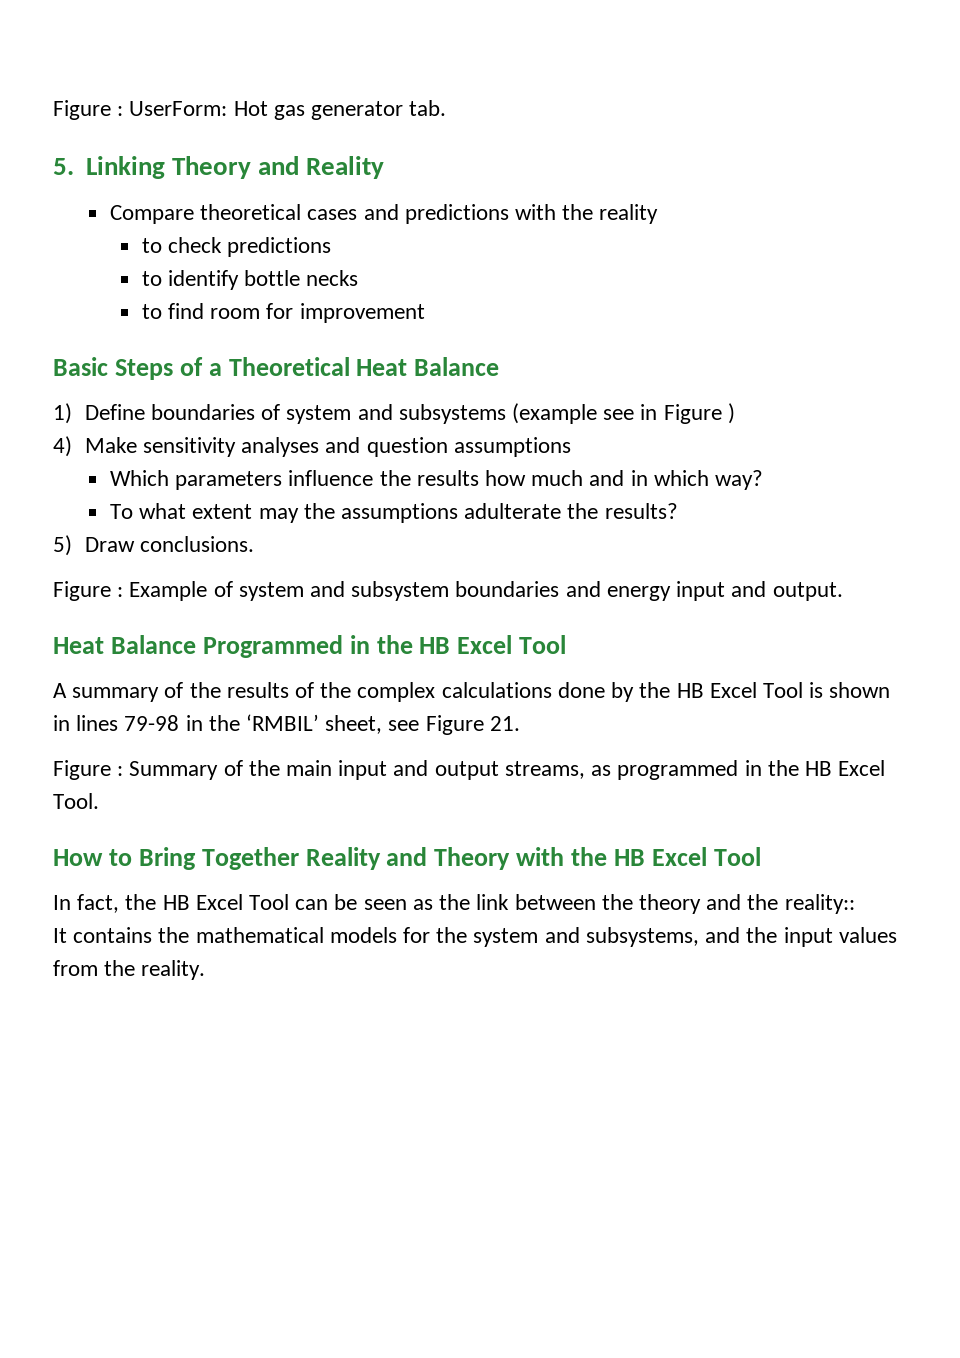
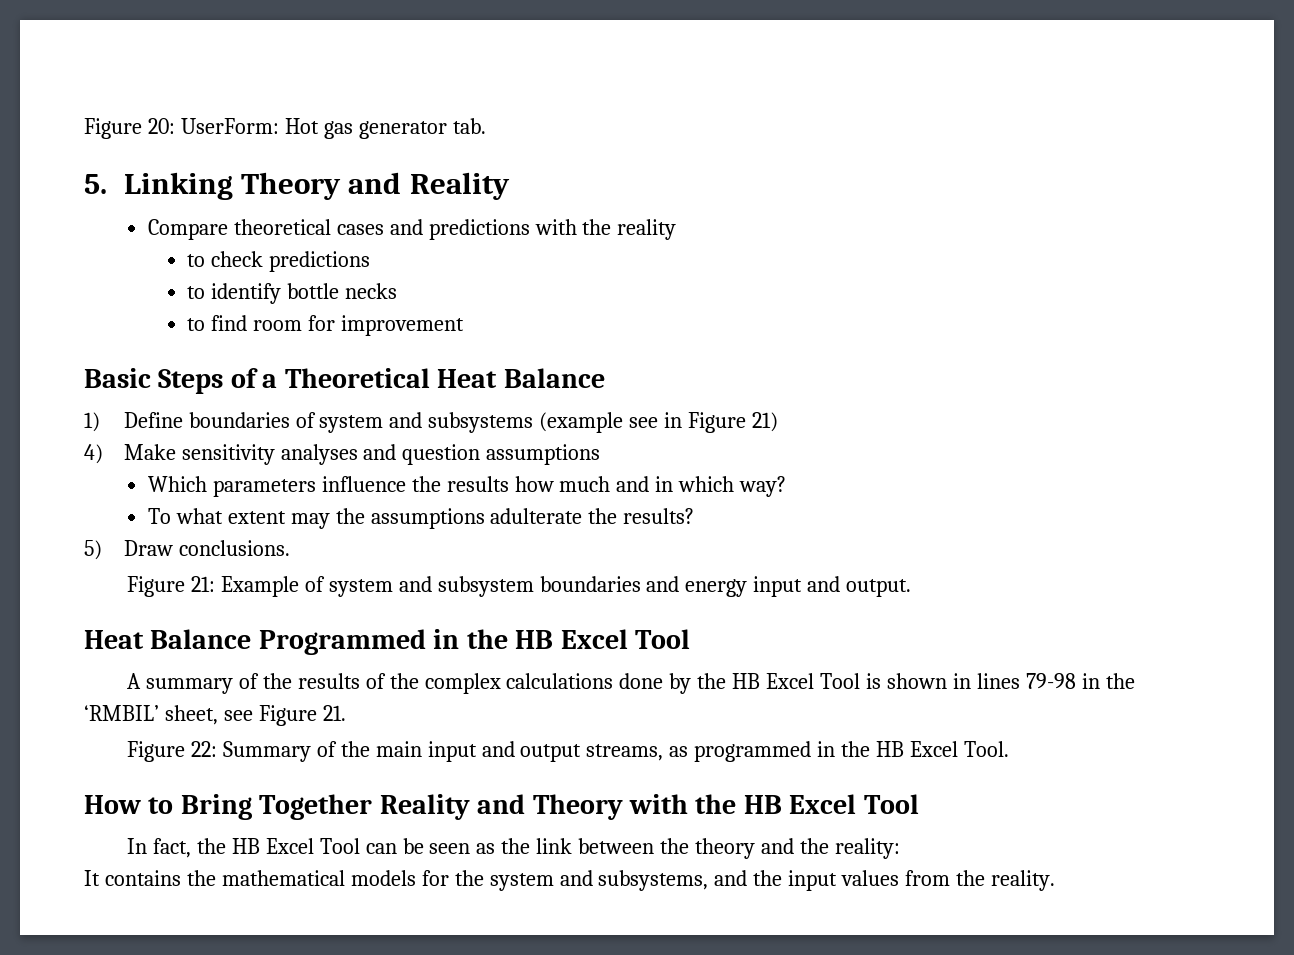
- Figure : UserForm: Hot gas generator tab.
+ Figure 20: UserForm: Hot gas generator tab.
- 1) Define boundaries of system and subsystems (example see in Figure )
+ 1) Define boundaries of system and subsystems (example see in Figure 21)
- Figure : Example of system and subsystem boundaries and energy input and output.
+ Figure 21: Example of system and subsystem boundaries and energy input and output.
- Figure : Summary of the main input and output streams, as programmed in the HB Excel Tool.
+ Figure 22: Summary of the main input and output streams, as programmed in the HB Excel Tool.
- In fact, the HB Excel Tool can be seen as the link between the theory and the reality::
+ In fact, the HB Excel Tool can be seen as the link between the theory and the reality:

